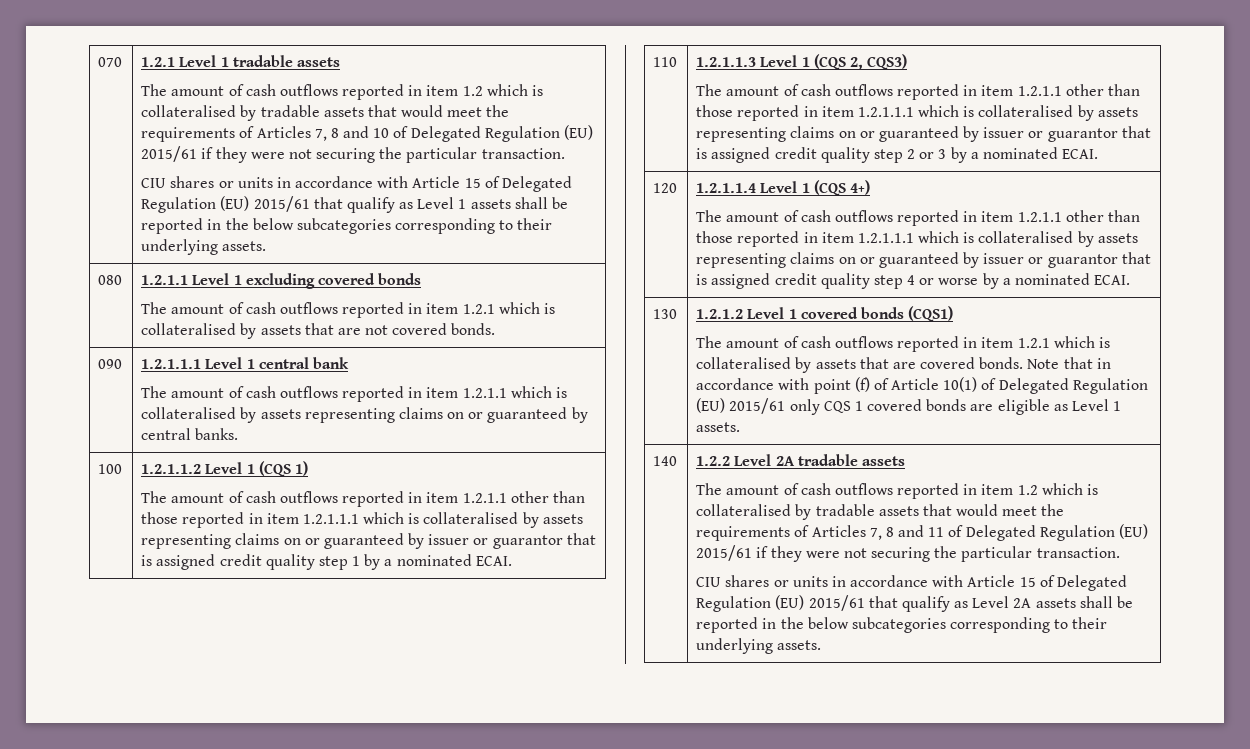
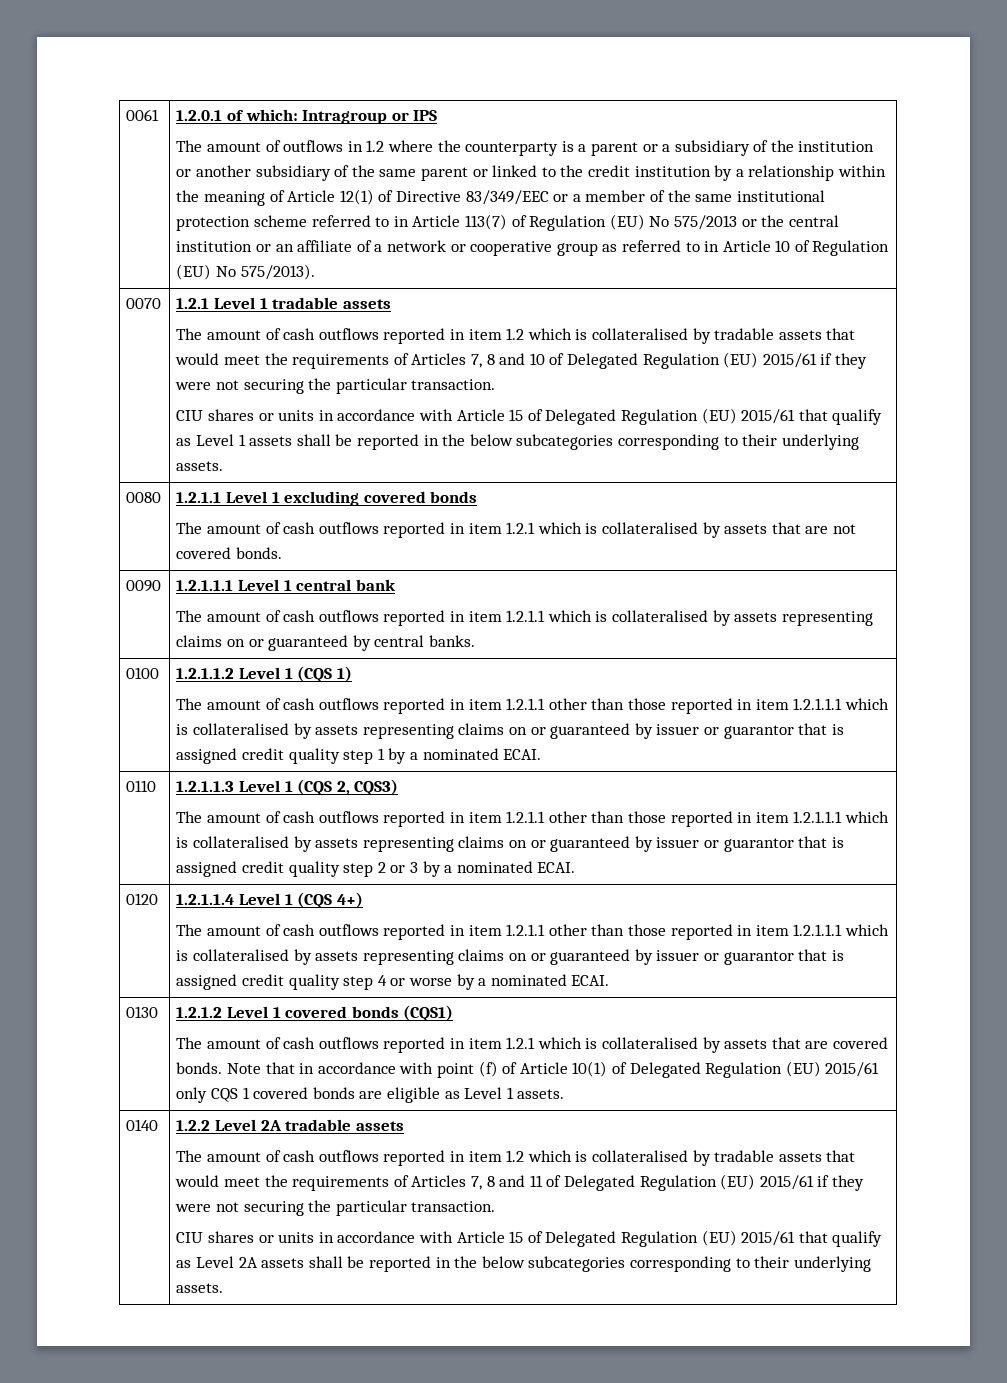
- 070
+ 0061 | 1.2.0.1 of which: Intragroup or IPS
+ The amount of outflows in 1.2 where the counterparty is a parent or a subsidiary of the institution or another subsidiary of the same parent or linked to the credit institution by a relationship within the meaning of Article 12(1) of Directive 83/349/EEC or a member of the same institutional protection scheme referred to in Article 113(7) of Regulation (EU) No 575/2013 or the central institution or an affiliate of a network or cooperative group as referred to in Article 10 of Regulation (EU) No 575/2013).
+ 0070
- 080 | 1.2.1.1 Level 1 excluding covered bonds
+ 0080 | 1.2.1.1 Level 1 excluding covered bonds
- 090 | 1.2.1.1.1 Level 1 central bank
+ 0090 | 1.2.1.1.1 Level 1 central bank
- 100
+ 0100
- 110
+ 0110
- 120
+ 0120
- 130
+ 0130
- 140
+ 0140

